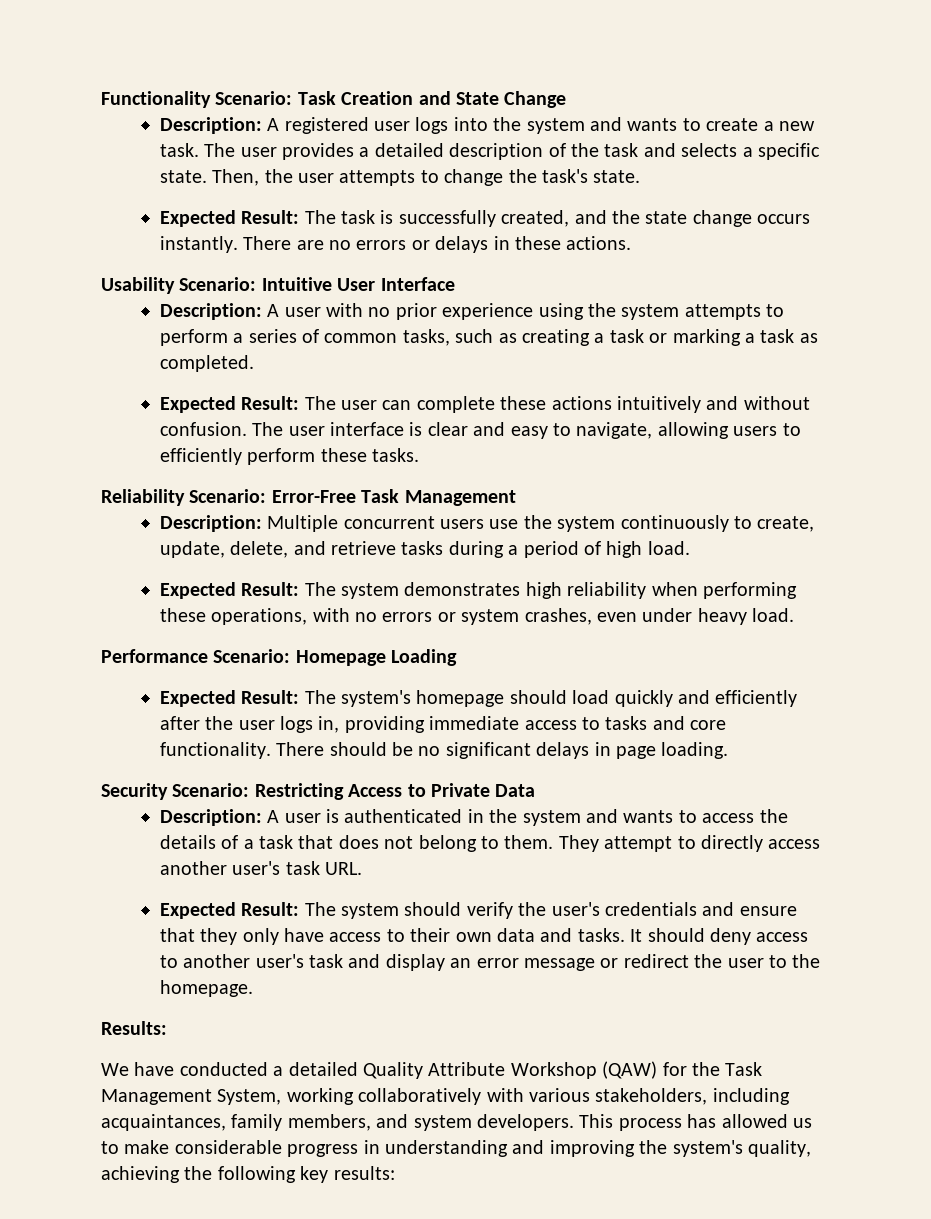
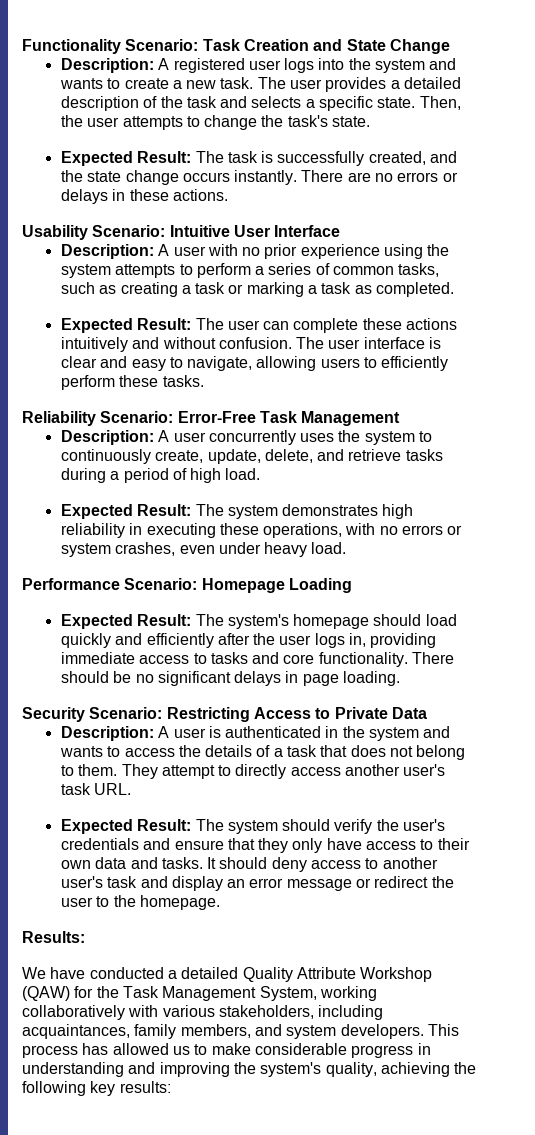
- Description: Multiple concurrent users use the system continuously to create, update, delete, and retrieve tasks during a period of high load.
+ Description: A user concurrently uses the system to continuously create, update, delete, and retrieve tasks during a period of high load.
- Expected Result: The system demonstrates high reliability when performing these operations, with no errors or system crashes, even under heavy load.
+ Expected Result: The system demonstrates high reliability in executing these operations, with no errors or system crashes, even under heavy load.

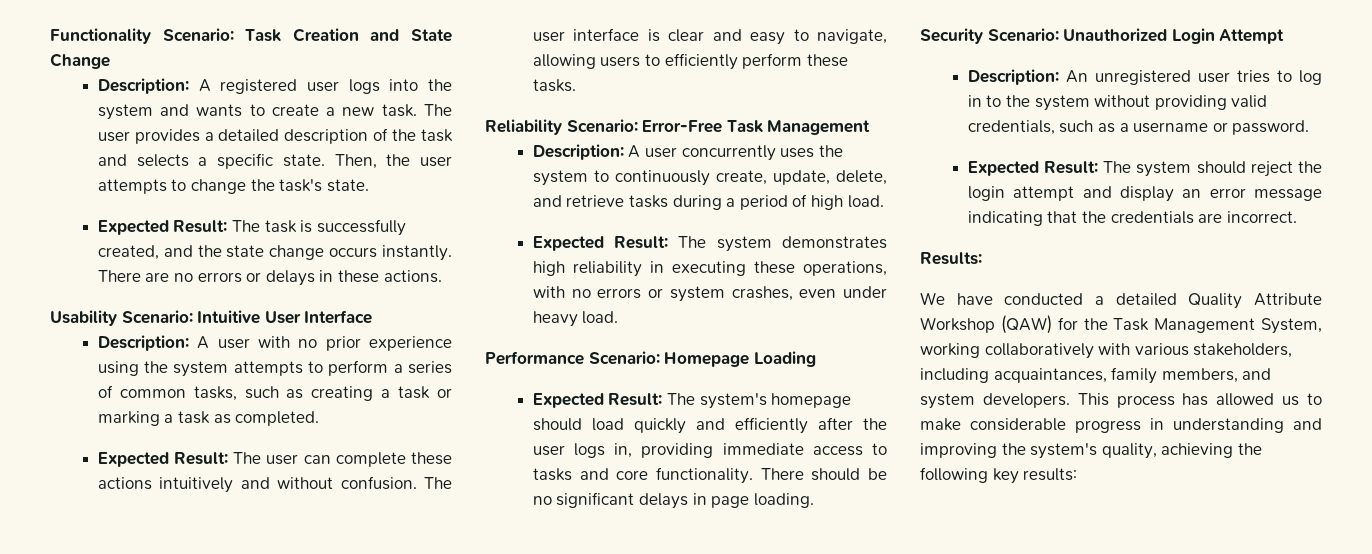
- Security Scenario: Restricting Access to Private Data
- Description: A user is authenticated in the system and wants to access the details of a task that does not belong to them. They attempt to directly access another user's task URL.
+ Security Scenario: Unauthorized Login Attempt
+ Description: An unregistered user tries to log in to the system without providing valid credentials, such as a username or password.
- Expected Result: The system should verify the user's credentials and ensure that they only have access to their own data and tasks. It should deny access to another user's task and display an error message or redirect the user to the homepage.
+ Expected Result: The system should reject the login attempt and display an error message indicating that the credentials are incorrect.

